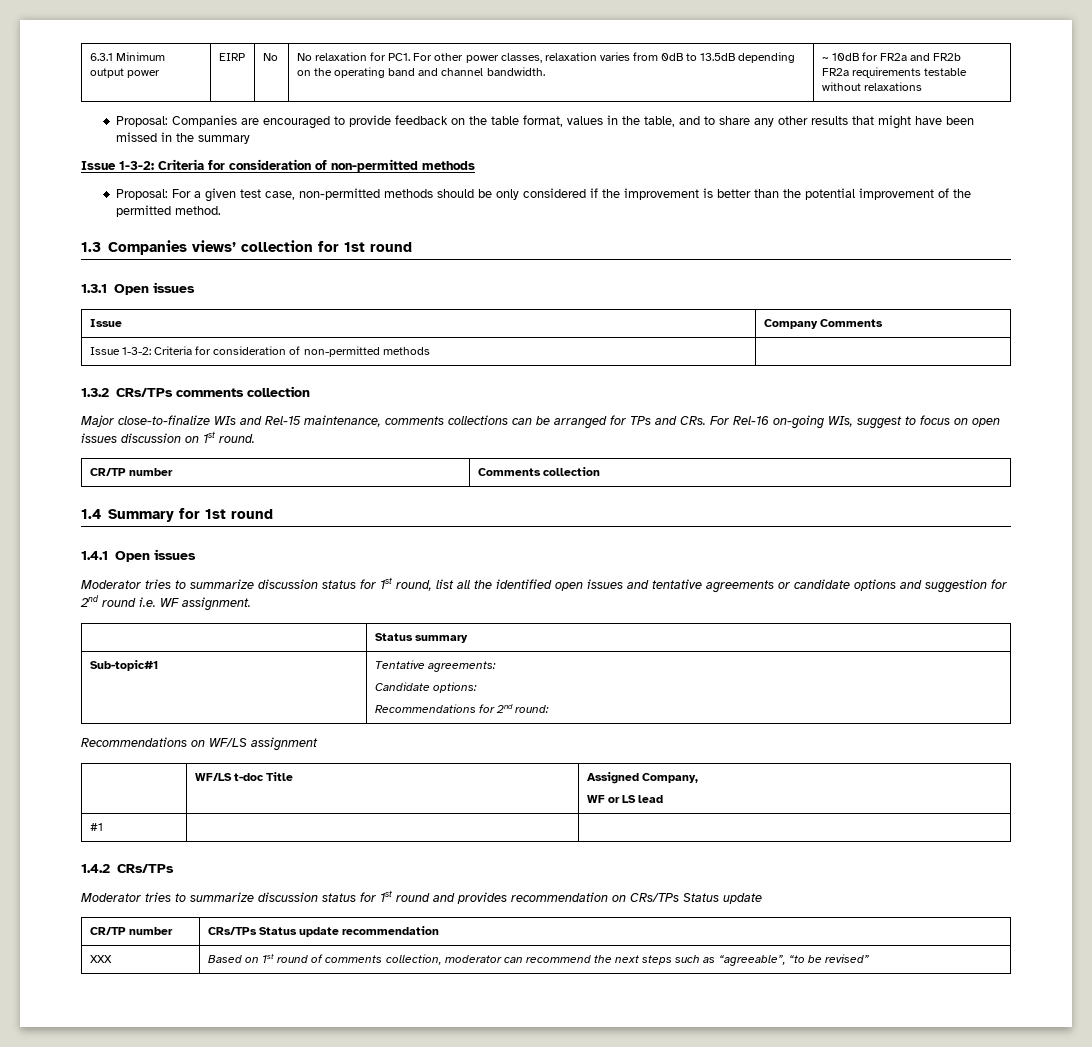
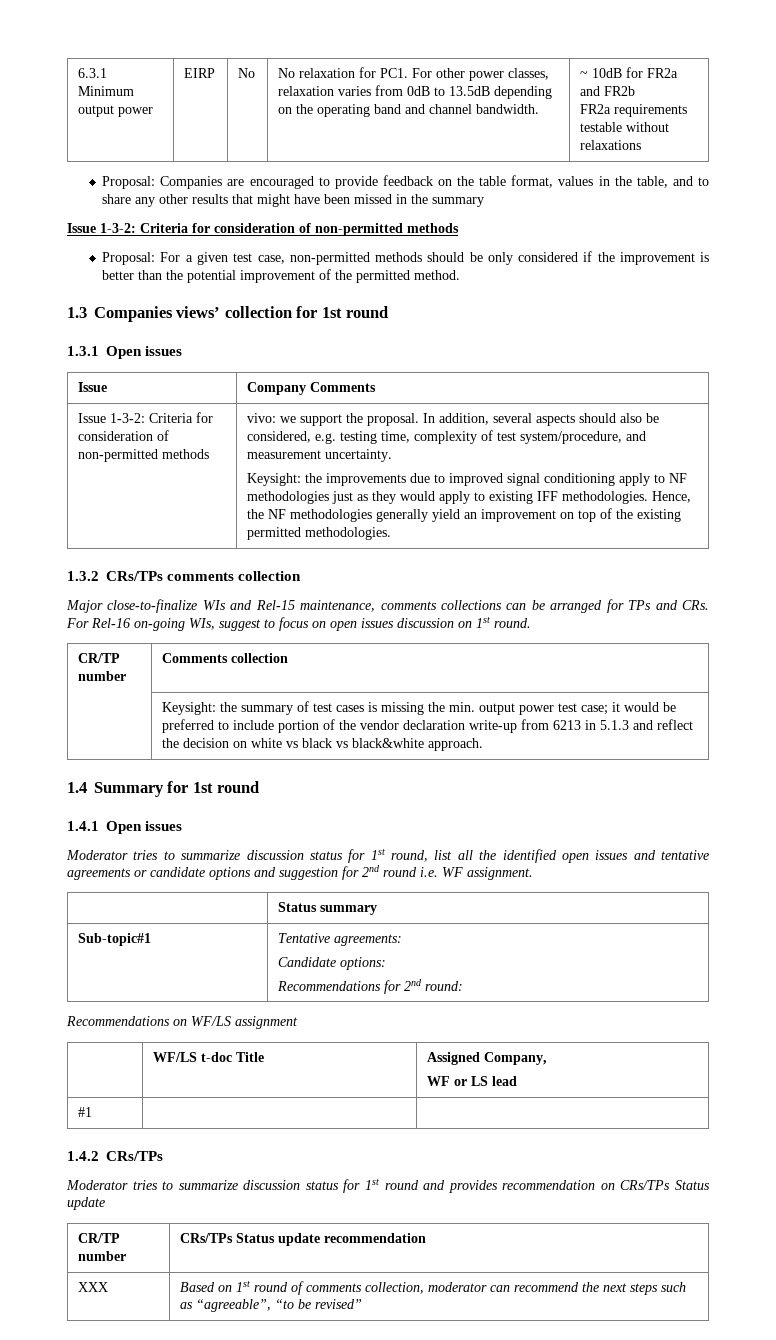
+ vivo: we support the proposal. In addition, several aspects should also be considered, e.g. testing time, complexity of test system/procedure, and measurement uncertainty.
+ Keysight: the improvements due to improved signal conditioning apply to NF methodologies just as they would apply to existing IFF methodologies. Hence, the NF methodologies generally yield an improvement on top of the existing permitted methodologies.
+ Keysight: the summary of test cases is missing the min. output power test case; it would be preferred to include portion of the vendor declaration write-up from 6213 in 5.1.3 and reflect the decision on white vs black vs black&white approach.

